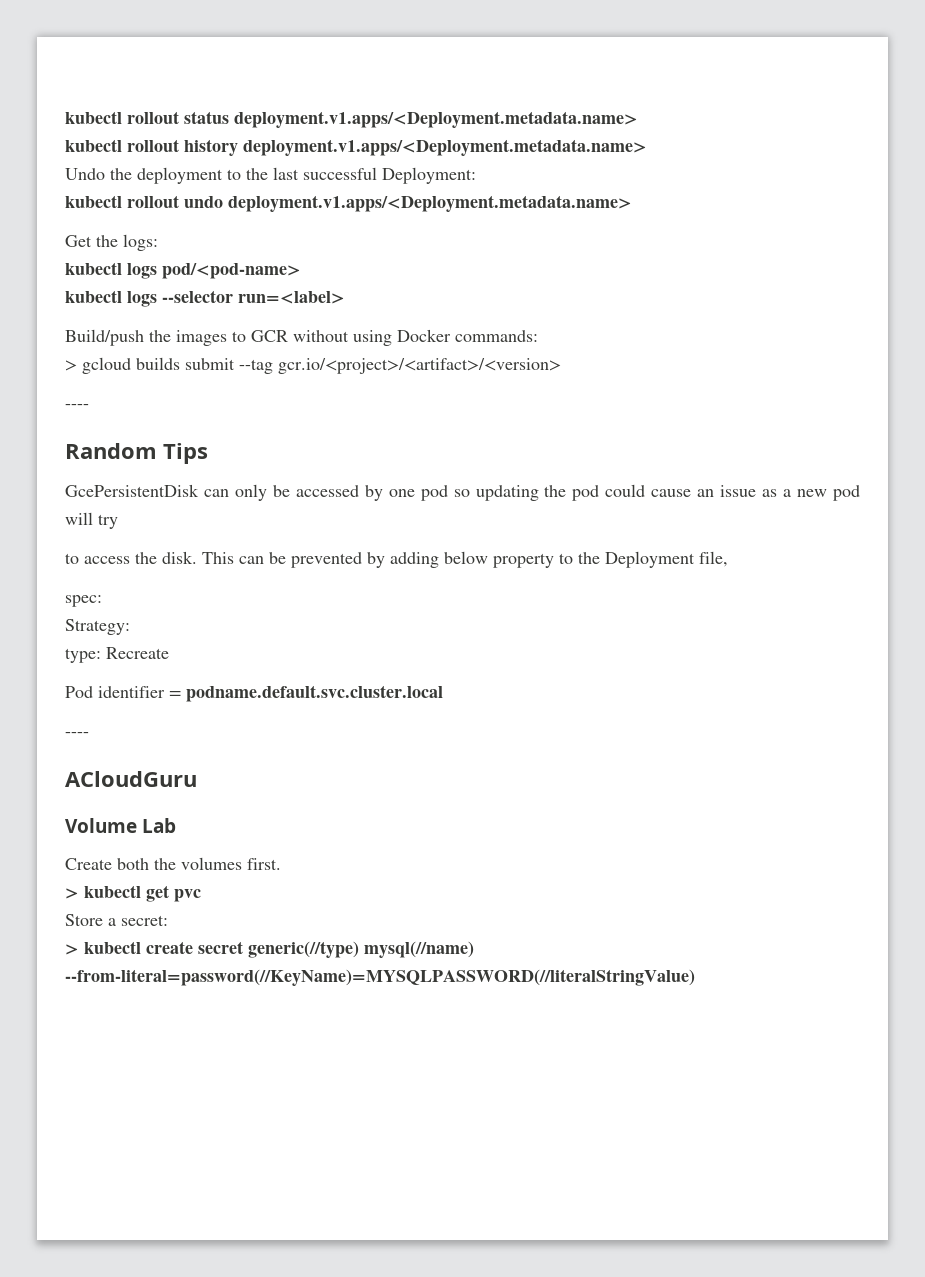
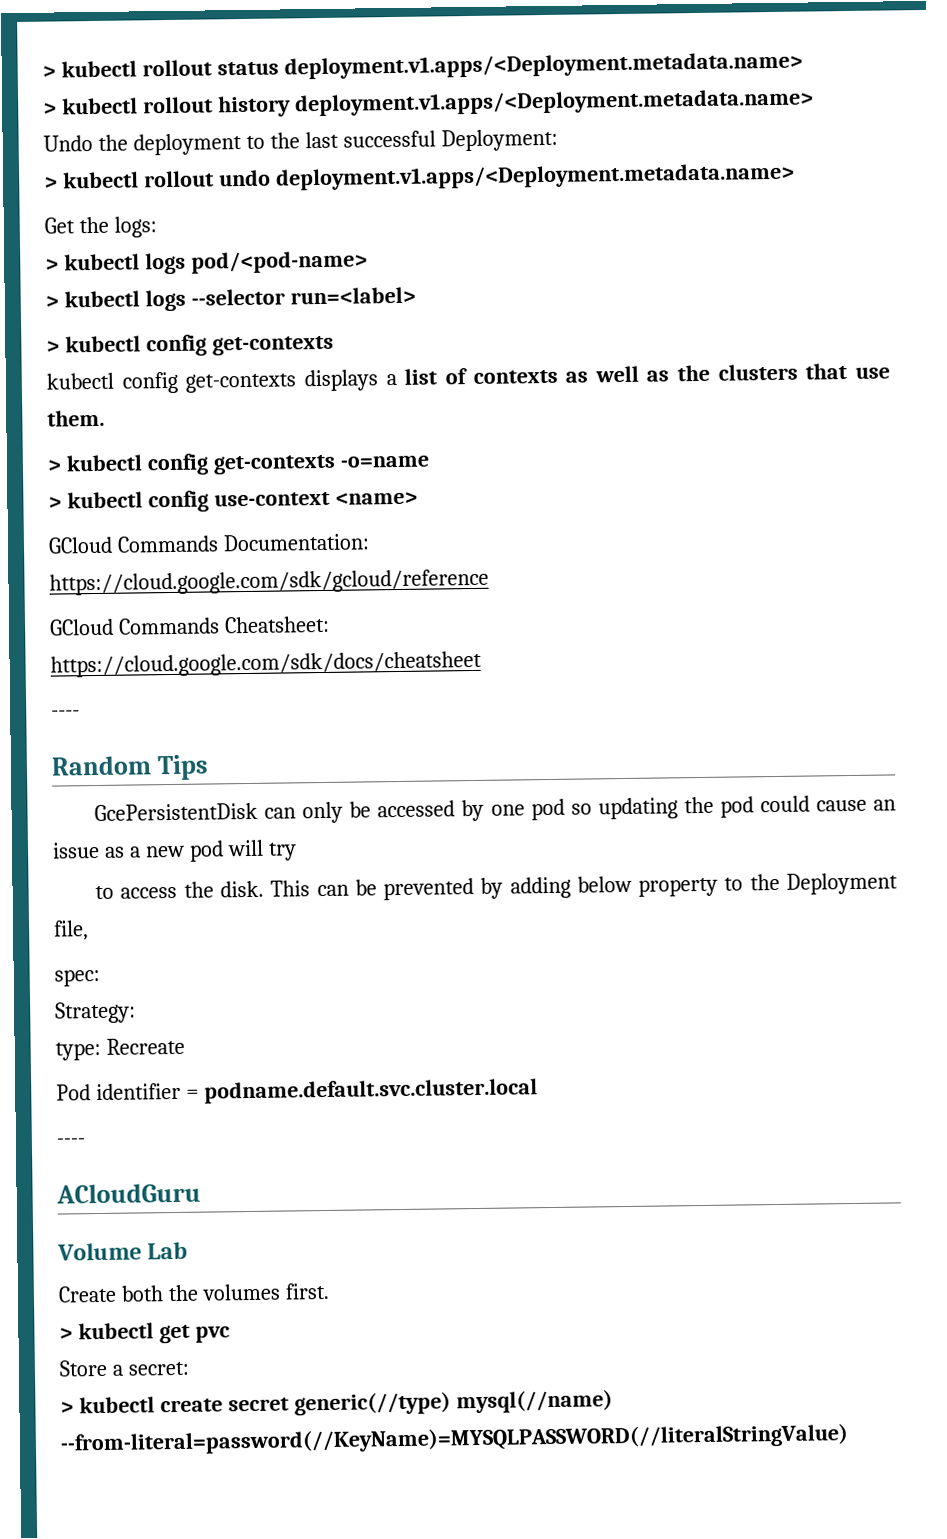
- kubectl rollout status deployment.v1.apps/<Deployment.metadata.name>
+ > kubectl rollout status deployment.v1.apps/<Deployment.metadata.name>
- kubectl rollout history deployment.v1.apps/<Deployment.metadata.name>
+ > kubectl rollout history deployment.v1.apps/<Deployment.metadata.name>
- kubectl rollout undo deployment.v1.apps/<Deployment.metadata.name>
+ > kubectl rollout undo deployment.v1.apps/<Deployment.metadata.name>
- kubectl logs pod/<pod-name>
+ > kubectl logs pod/<pod-name>
- kubectl logs --selector run=<label>
- Build/push the images to GCR without using Docker commands:
- > gcloud builds submit --tag gcr.io/<project>/<artifact>/<version>
+ > kubectl logs --selector run=<label>
+ > kubectl config get-contexts
+ kubectl config get-contexts displays a list of contexts as well as the clusters that use them.
+ > kubectl config get-contexts -o=name
+ > kubectl config use-context <name>
+ GCloud Commands Documentation:
+ https://cloud.google.com/sdk/gcloud/reference
+ GCloud Commands Cheatsheet:
+ https://cloud.google.com/sdk/docs/cheatsheet

